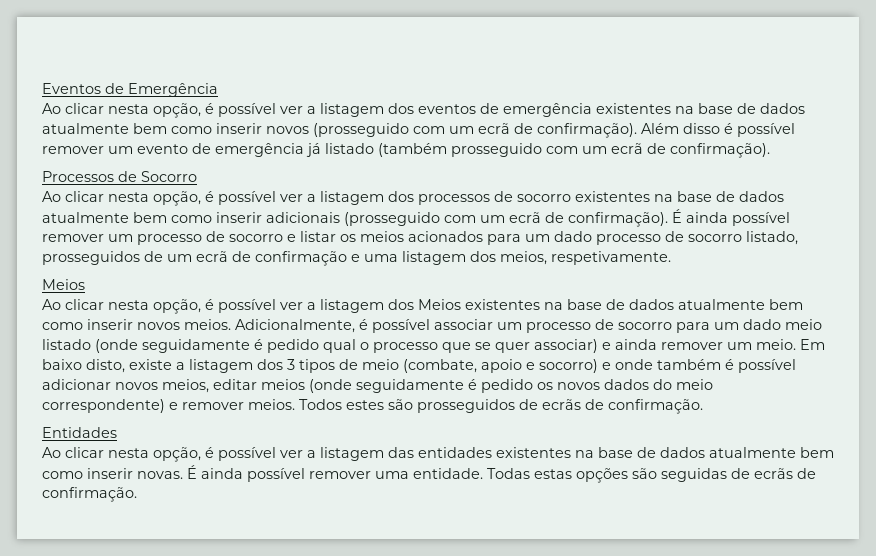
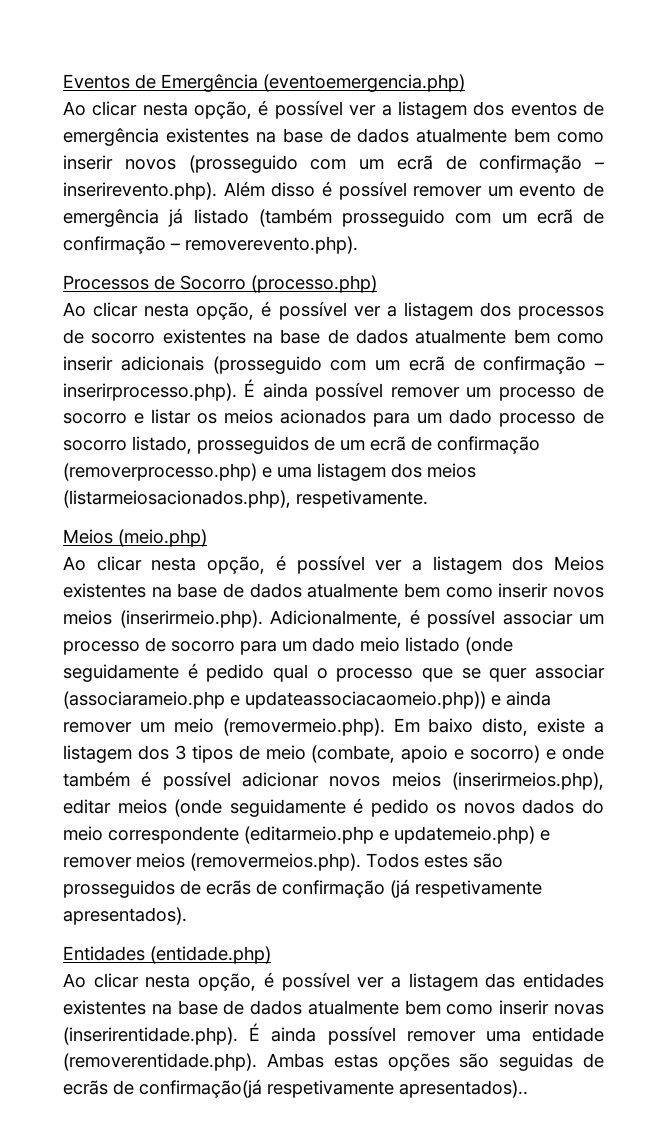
- Eventos de Emergência
+ Eventos de Emergência (eventoemergencia.php)
- Ao clicar nesta opção, é possível ver a listagem dos eventos de emergência existentes na base de dados atualmente bem como inserir novos (prosseguido com um ecrã de confirmação). Além disso é possível remover um evento de emergência já listado (também prosseguido com um ecrã de confirmação).
+ Ao clicar nesta opção, é possível ver a listagem dos eventos de emergência existentes na base de dados atualmente bem como inserir novos (prosseguido com um ecrã de confirmação – inserirevento.php). Além disso é possível remover um evento de emergência já listado (também prosseguido com um ecrã de confirmação – removerevento.php).
- Processos de Socorro
+ Processos de Socorro (processo.php)
- Ao clicar nesta opção, é possível ver a listagem dos processos de socorro existentes na base de dados atualmente bem como inserir adicionais (prosseguido com um ecrã de confirmação). É ainda possível remover um processo de socorro e listar os meios acionados para um dado processo de socorro listado, prosseguidos de um ecrã de confirmação e uma listagem dos meios, respetivamente.
- Meios
+ Ao clicar nesta opção, é possível ver a listagem dos processos de socorro existentes na base de dados atualmente bem como inserir adicionais (prosseguido com um ecrã de confirmação – inserirprocesso.php). É ainda possível remover um processo de socorro e listar os meios acionados para um dado processo de socorro listado, prosseguidos de um ecrã de confirmação (removerprocesso.php) e uma listagem dos meios (listarmeiosacionados.php), respetivamente.
+ Meios (meio.php)
- Ao clicar nesta opção, é possível ver a listagem dos Meios existentes na base de dados atualmente bem como inserir novos meios. Adicionalmente, é possível associar um processo de socorro para um dado meio listado (onde seguidamente é pedido qual o processo que se quer associar) e ainda remover um meio. Em baixo disto, existe a listagem dos 3 tipos de meio (combate, apoio e socorro) e onde também é possível adicionar novos meios, editar meios (onde seguidamente é pedido os novos dados do meio correspondente) e remover meios. Todos estes são prosseguidos de ecrãs de confirmação.
+ Ao clicar nesta opção, é possível ver a listagem dos Meios existentes na base de dados atualmente bem como inserir novos meios (inserirmeio.php). Adicionalmente, é possível associar um processo de socorro para um dado meio listado (onde seguidamente é pedido qual o processo que se quer associar (associarameio.php e updateassociacaomeio.php)) e ainda remover um meio (removermeio.php). Em baixo disto, existe a listagem dos 3 tipos de meio (combate, apoio e socorro) e onde também é possível adicionar novos meios (inserirmeios.php), editar meios (onde seguidamente é pedido os novos dados do meio correspondente (editarmeio.php e updatemeio.php) e remover meios (removermeios.php). Todos estes são prosseguidos de ecrãs de confirmação (já respetivamente apresentados).
- Entidades
+ Entidades (entidade.php)
- Ao clicar nesta opção, é possível ver a listagem das entidades existentes na base de dados atualmente bem como inserir novas. É ainda possível remover uma entidade. Todas estas opções são seguidas de ecrãs de confirmação.
+ Ao clicar nesta opção, é possível ver a listagem das entidades existentes na base de dados atualmente bem como inserir novas (inserirentidade.php). É ainda possível remover uma entidade (removerentidade.php). Ambas estas opções são seguidas de ecrãs de confirmação(já respetivamente apresentados)..

